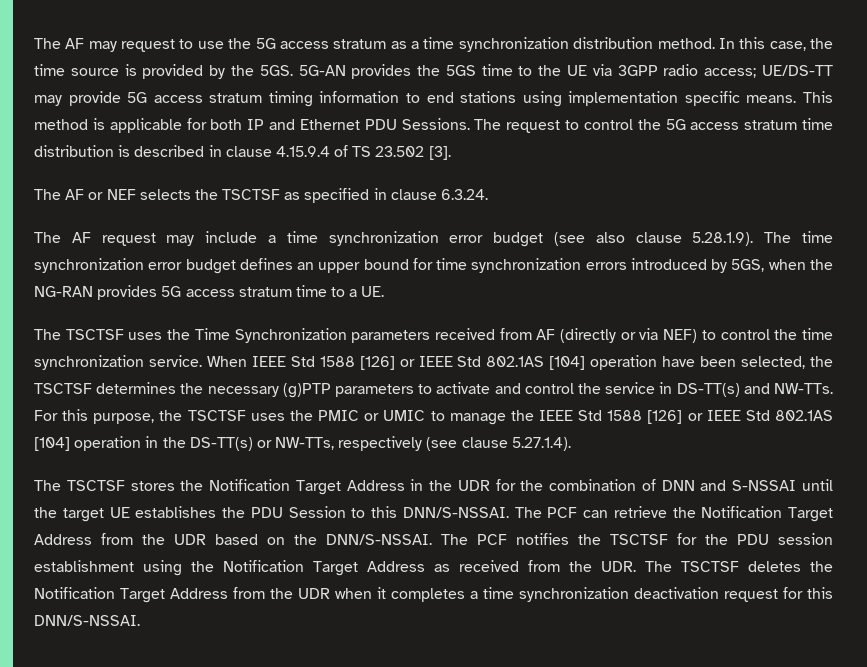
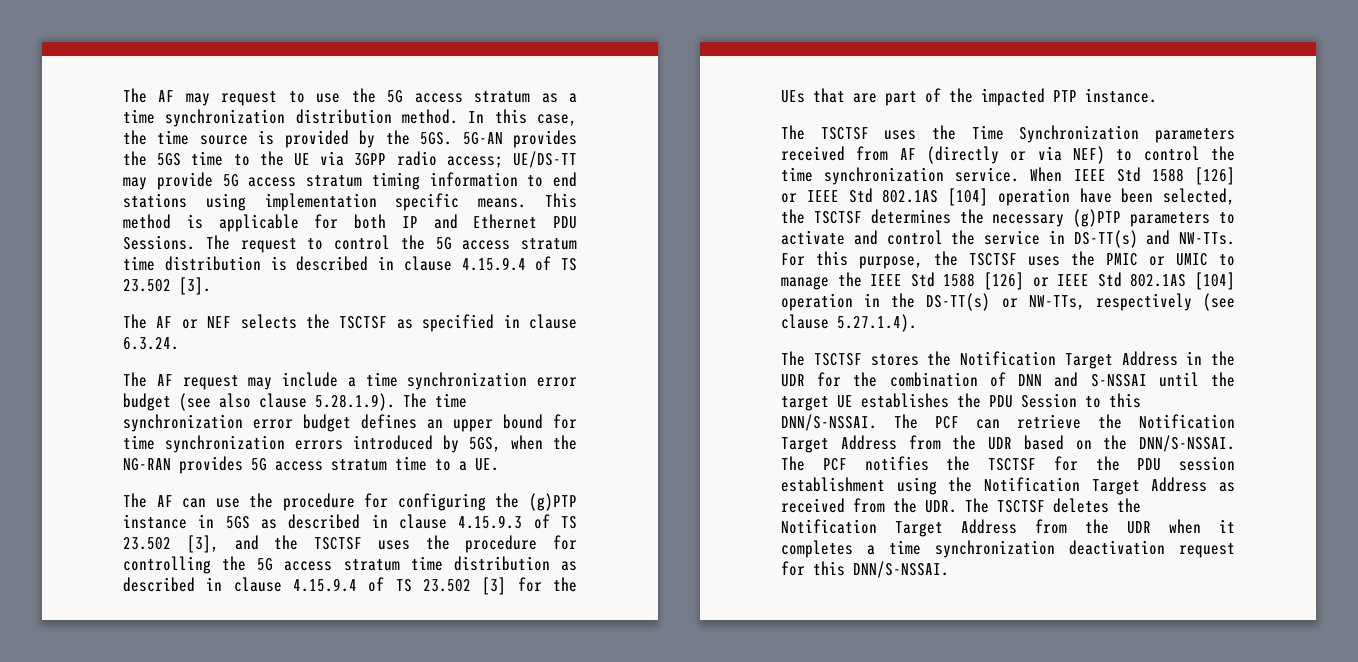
+ The AF can use the procedure for configuring the (g)PTP instance in 5GS as described in clause 4.15.9.3 of TS 23.502 [3], and the TSCTSF uses the procedure for controlling the 5G access stratum time distribution as described in clause 4.15.9.4 of TS 23.502 [3] for the UEs that are part of the impacted PTP instance.

